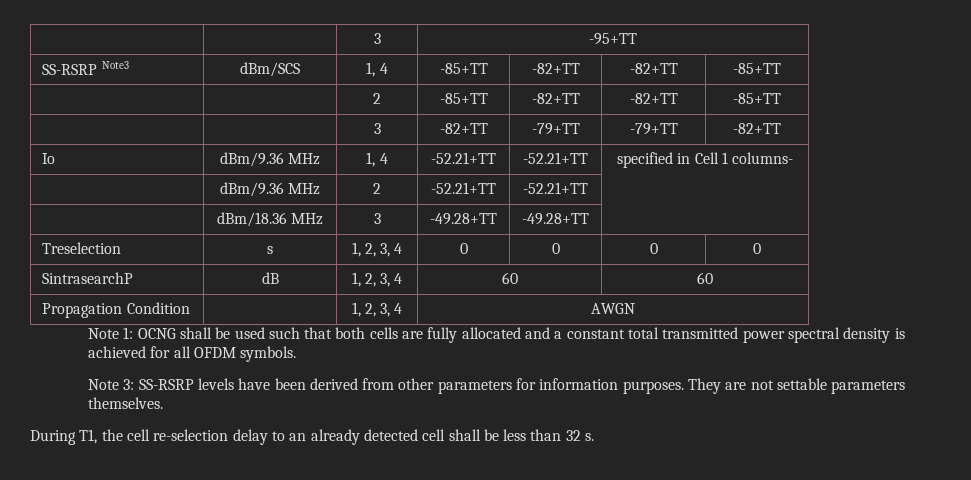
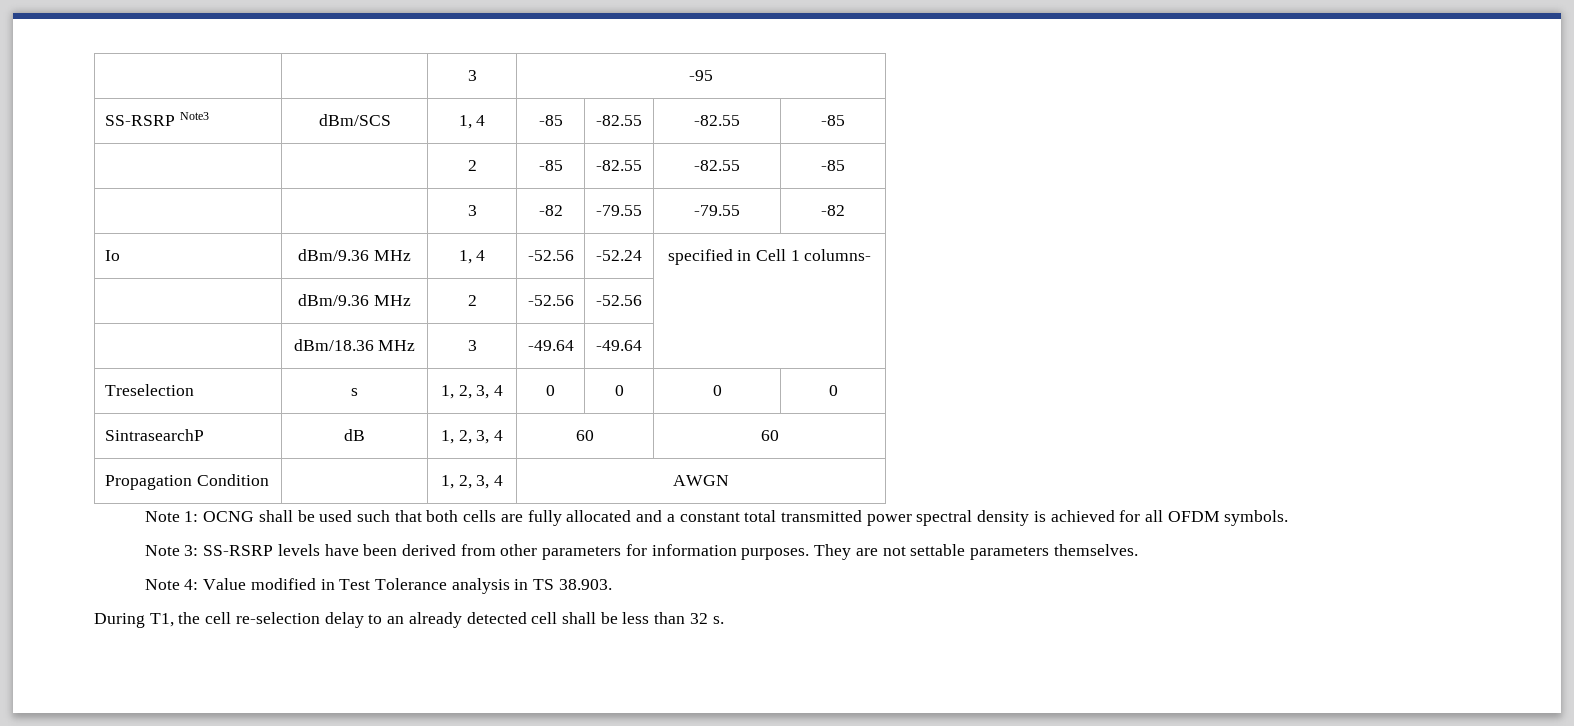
- | | 3 | -95+TT
+ | | 3 | -95
- SS-RSRP Note3 | dBm/SCS | 1, 4 | -85+TT | -82+TT | -82+TT | -85+TT
- | | 2 | -85+TT | -82+TT | -82+TT | -85+TT
- | | 3 | -82+TT | -79+TT | -79+TT | -82+TT
+ SS-RSRP Note3 | dBm/SCS | 1, 4 | -85 | -82.55 | -82.55 | -85
+ | | 2 | -85 | -82.55 | -82.55 | -85
+ | | 3 | -82 | -79.55 | -79.55 | -82
- Io | dBm/9.36 MHz | 1, 4 | -52.21+TT | -52.21+TT | specified in Cell 1 columns-
+ Io | dBm/9.36 MHz | 1, 4 | -52.56 | -52.24 | specified in Cell 1 columns-
- | dBm/9.36 MHz | 2 | -52.21+TT | -52.21+TT |
+ | dBm/9.36 MHz | 2 | -52.56 | -52.56 |
- | dBm/18.36 MHz | 3 | -49.28+TT | -49.28+TT |
+ | dBm/18.36 MHz | 3 | -49.64 | -49.64 |
+ Note 4: Value modified in Test Tolerance analysis in TS 38.903.

